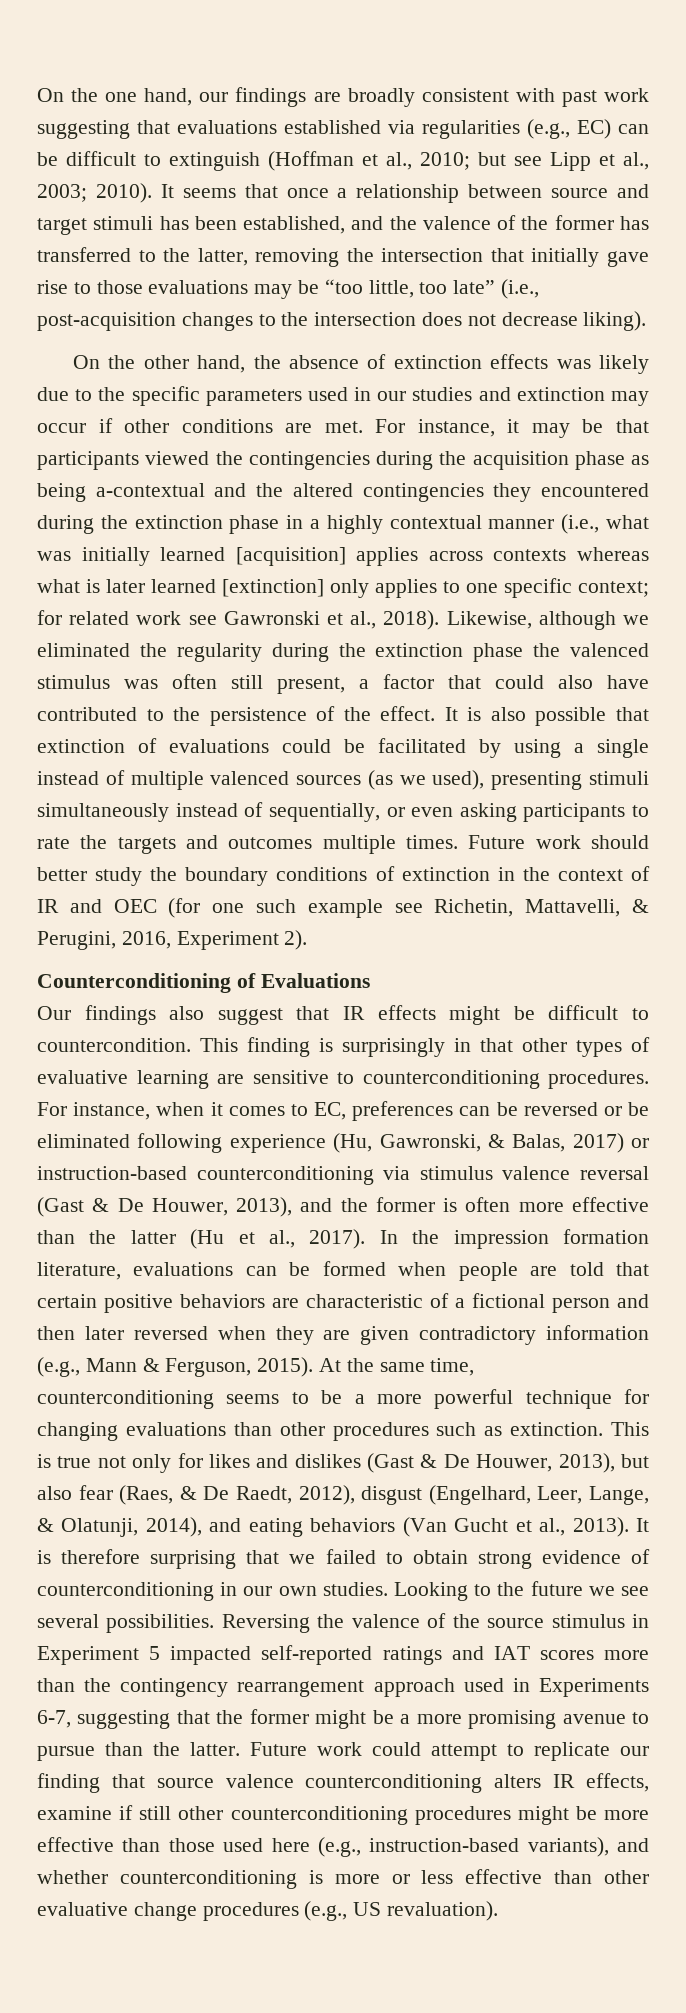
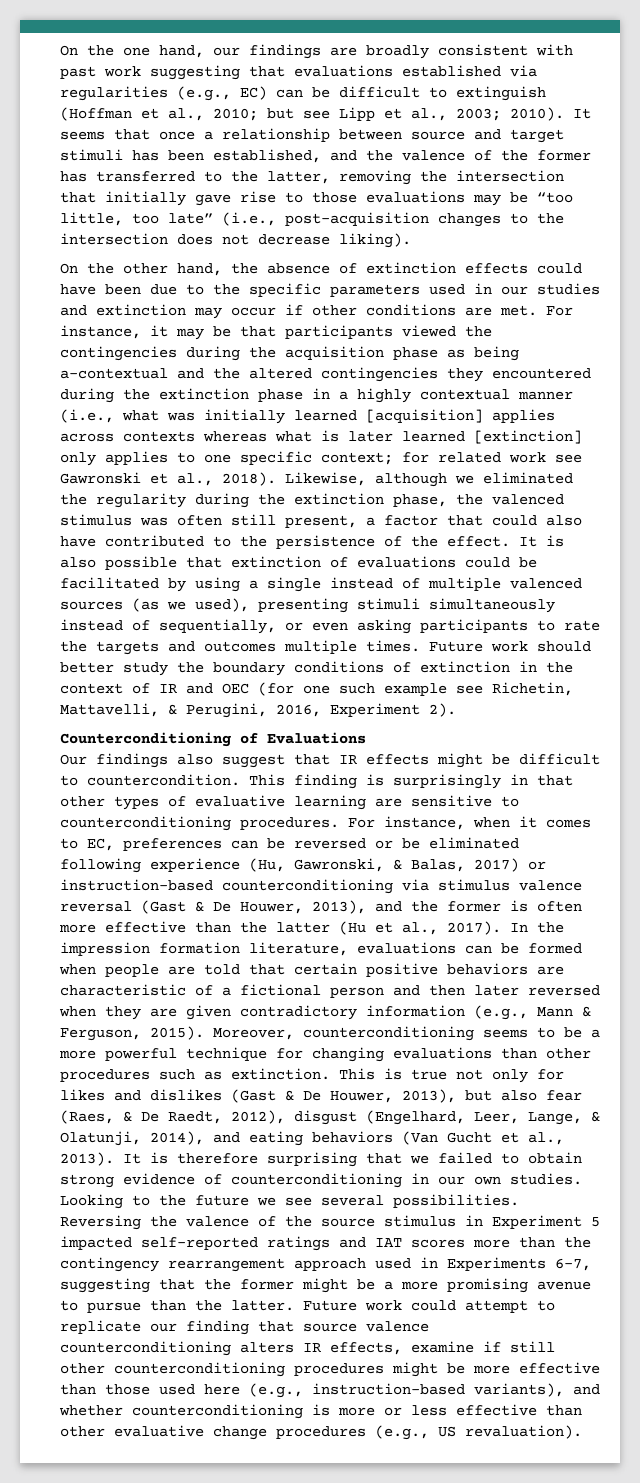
- On the other hand, the absence of extinction effects was likely due to the specific parameters used in our studies and extinction may occur if other conditions are met.
+ On the other hand, the absence of extinction effects could have been due to the specific parameters used in our studies and extinction may occur if other conditions are met.
- Likewise, although we eliminated the regularity during the extinction phase the valenced stimulus was often still present, a factor that could also have contributed to the persistence of the effect.
+ Likewise, although we eliminated the regularity during the extinction phase, the valenced stimulus was often still present, a factor that could also have contributed to the persistence of the effect.
- At the same time, counterconditioning seems to be a more powerful technique for changing evaluations than other procedures such as extinction.
+ Moreover, counterconditioning seems to be a more powerful technique for changing evaluations than other procedures such as extinction.

